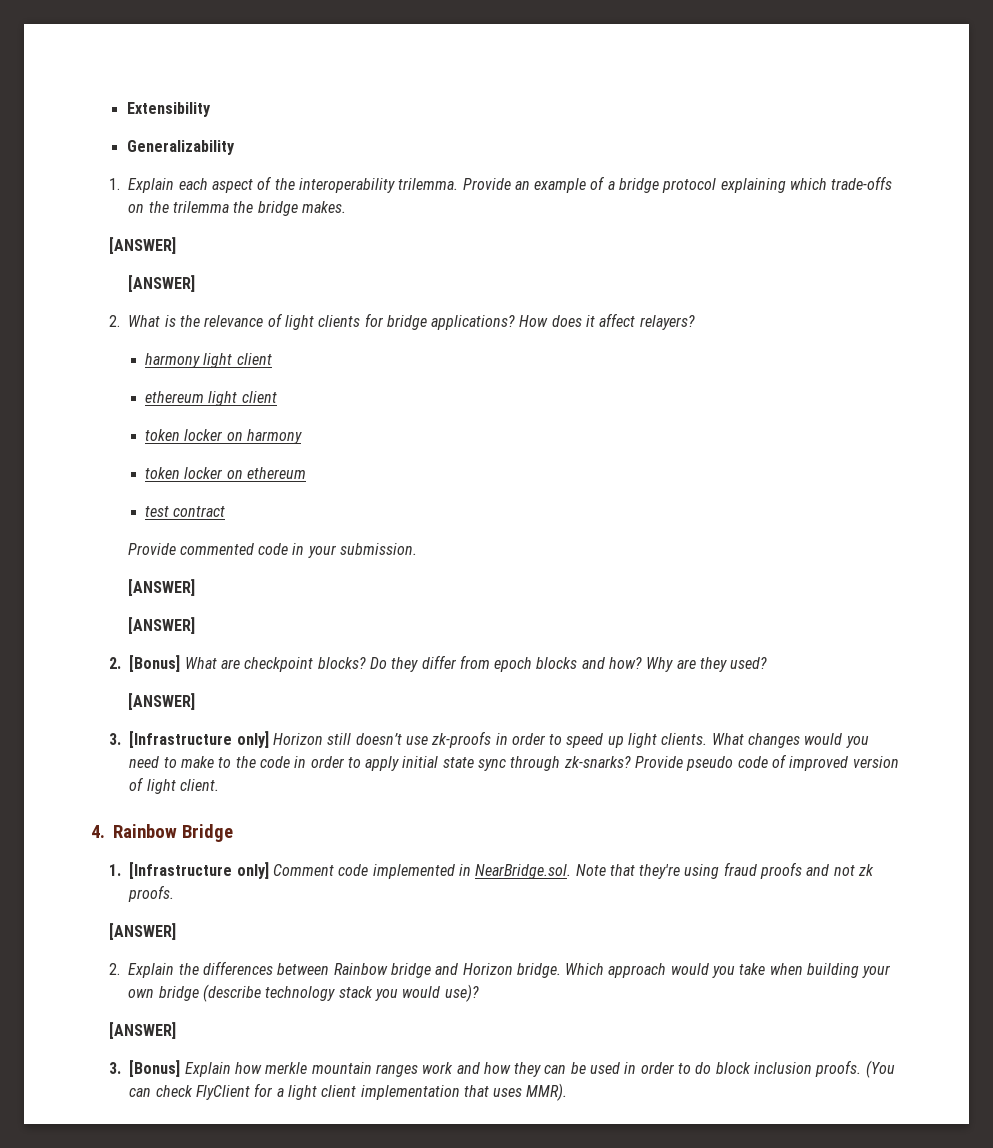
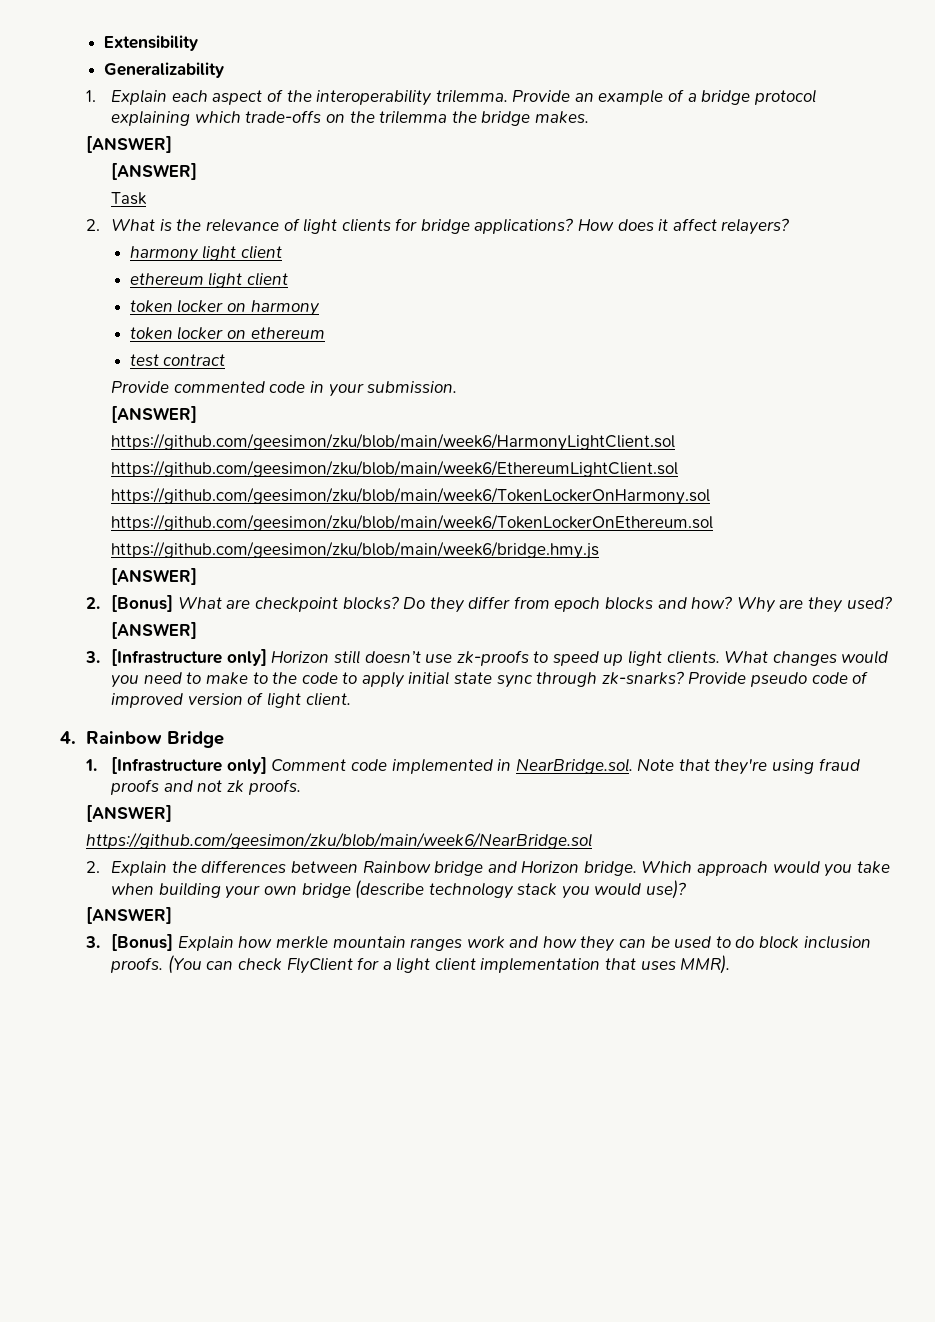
+ Task
+ https://github.com/geesimon/zku/blob/main/week6/HarmonyLightClient.sol
+ https://github.com/geesimon/zku/blob/main/week6/EthereumLightClient.sol
+ https://github.com/geesimon/zku/blob/main/week6/TokenLockerOnHarmony.sol
+ https://github.com/geesimon/zku/blob/main/week6/TokenLockerOnEthereum.sol
+ https://github.com/geesimon/zku/blob/main/week6/bridge.hmy.js
- 3. [Infrastructure only] Horizon still doesn’t use zk-proofs in order to speed up light clients.
+ 3. [Infrastructure only] Horizon still doesn’t use zk-proofs to speed up light clients.
- What changes would you need to make to the code in order to apply initial state sync through zk-snarks?
+ What changes would you need to make to the code to apply initial state sync through zk-snarks?
+ https://github.com/geesimon/zku/blob/main/week6/NearBridge.sol
- 3. [Bonus] Explain how merkle mountain ranges work and how they can be used in order to do block inclusion proofs.
+ 3. [Bonus] Explain how merkle mountain ranges work and how they can be used to do block inclusion proofs.

